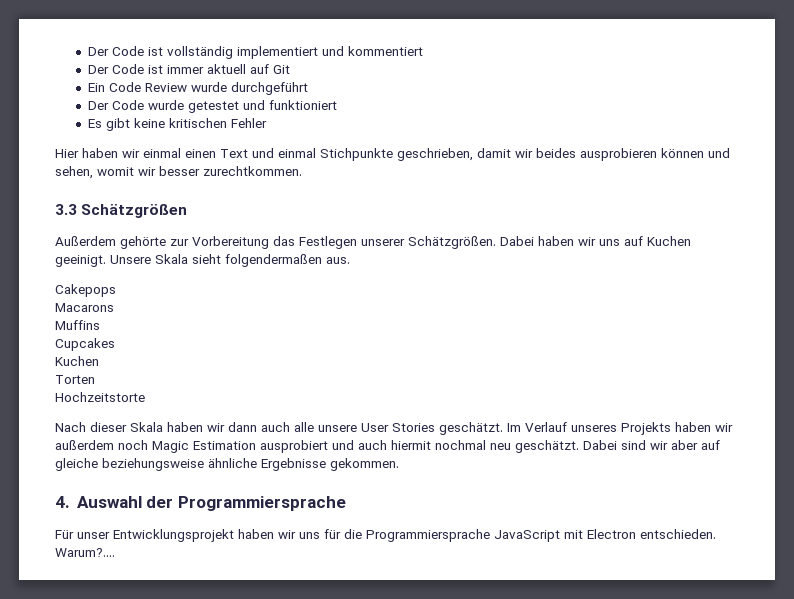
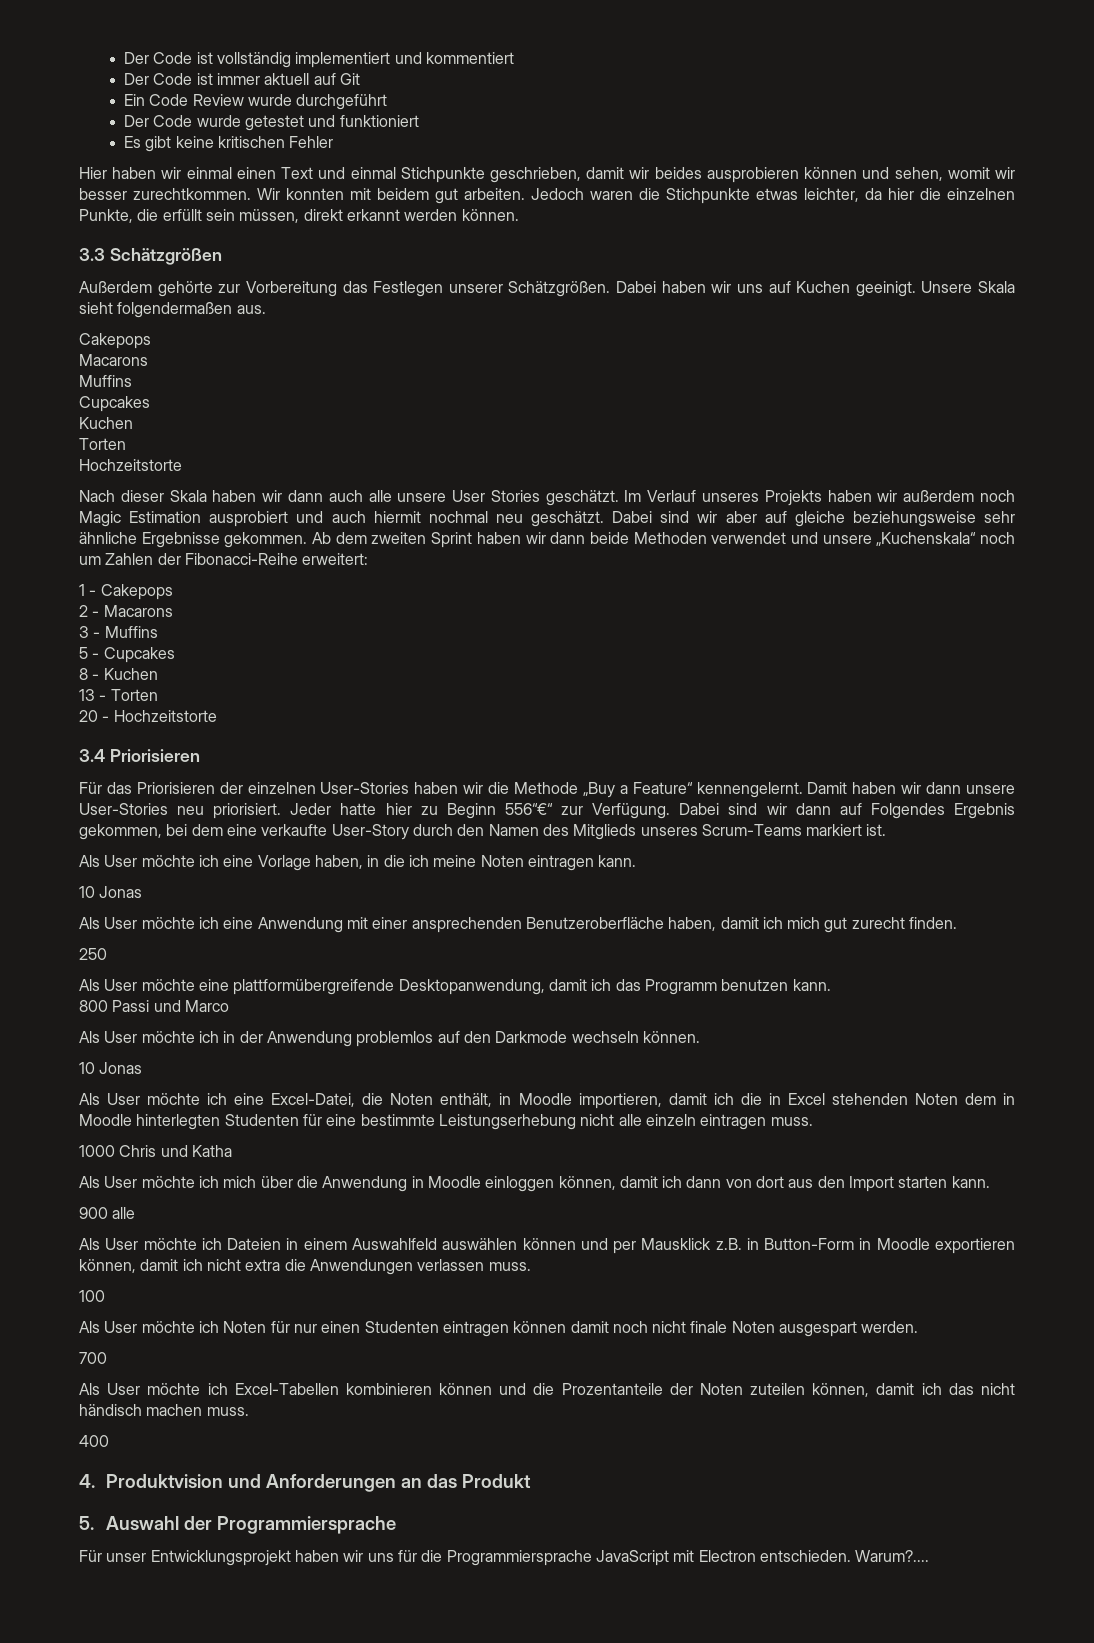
+ Wir konnten mit beidem gut arbeiten. Jedoch waren die Stichpunkte etwas leichter, da hier die einzelnen Punkte, die erfüllt sein müssen, direkt erkannt werden können.
- Dabei sind wir aber auf gleiche beziehungsweise ähnliche Ergebnisse gekommen.
- 4. Auswahl der Programmiersprache
+ Dabei sind wir aber auf gleiche beziehungsweise sehr ähnliche Ergebnisse gekommen. Ab dem zweiten Sprint haben wir dann beide Methoden verwendet und unsere „Kuchenskala“ noch um Zahlen der Fibonacci-Reihe erweitert:
+ 1 - Cakepops
+ 2 - Macarons
+ 3 - Muffins
+ 5 - Cupcakes
+ 8 - Kuchen
+ 13 - Torten
+ 20 - Hochzeitstorte
+ 3.4 Priorisieren
+ Für das Priorisieren der einzelnen User-Stories haben wir die Methode „Buy a Feature“ kennengelernt. Damit haben wir dann unsere User-Stories neu priorisiert. Jeder hatte hier zu Beginn 556“€“ zur Verfügung. Dabei sind wir dann auf Folgendes Ergebnis gekommen, bei dem eine verkaufte User-Story durch den Namen des Mitglieds unseres Scrum-Teams markiert ist.
+ Als User möchte ich eine Vorlage haben, in die ich meine Noten eintragen kann.
+ 10 Jonas
+ Als User möchte ich eine Anwendung mit einer ansprechenden Benutzeroberfläche haben, damit ich mich gut zurecht finden.
+ 250
+ Als User möchte eine plattformübergreifende Desktopanwendung, damit ich das Programm benutzen kann.
+ 800 Passi und Marco
+ Als User möchte ich in der Anwendung problemlos auf den Darkmode wechseln können.
+ 10 Jonas
+ Als User möchte ich eine Excel-Datei, die Noten enthält, in Moodle importieren, damit ich die in Excel stehenden Noten dem in Moodle hinterlegten Studenten für eine bestimmte Leistungserhebung nicht alle einzeln eintragen muss.
+ 1000 Chris und Katha
+ Als User möchte ich mich über die Anwendung in Moodle einloggen können, damit ich dann von dort aus den Import starten kann.
+ 900 alle
+ Als User möchte ich Dateien in einem Auswahlfeld auswählen können und per Mausklick z.B. in Button-Form in Moodle exportieren können, damit ich nicht extra die Anwendungen verlassen muss.
+ 100
+ Als User möchte ich Noten für nur einen Studenten eintragen können damit noch nicht finale Noten ausgespart werden.
+ 700
+ Als User möchte ich Excel-Tabellen kombinieren können und die Prozentanteile der Noten zuteilen können, damit ich das nicht händisch machen muss.
+ 400
+ 4. Produktvision und Anforderungen an das Produkt
+ 5. Auswahl der Programmiersprache

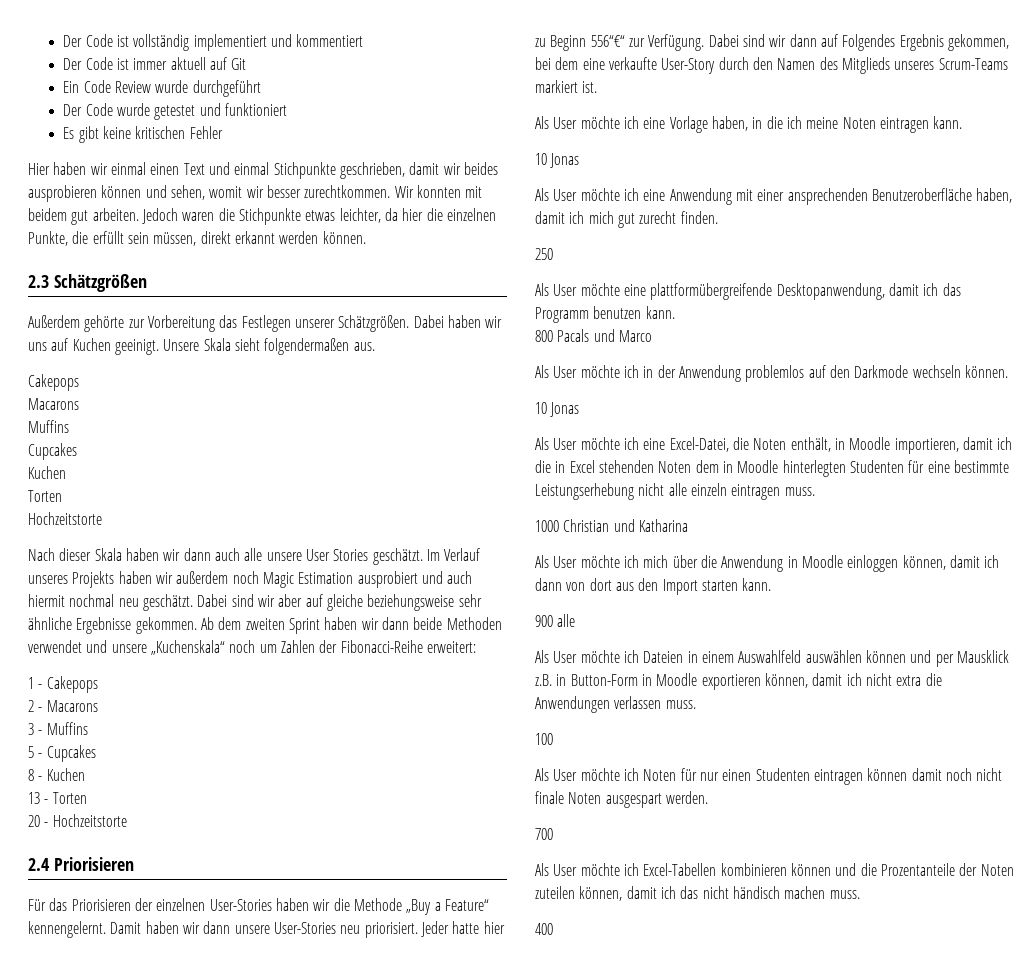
- 3.3 Schätzgrößen
+ 2.3 Schätzgrößen
- 3.4 Priorisieren
+ 2.4 Priorisieren
- 800 Passi und Marco
+ 800 Pacals und Marco
- 1000 Chris und Katha
+ 1000 Christian und Katharina
- 4. Produktvision und Anforderungen an das Produkt
- 5. Auswahl der Programmiersprache
- Für unser Entwicklungsprojekt haben wir uns für die Programmiersprache JavaScript mit Electron entschieden. Warum?....

